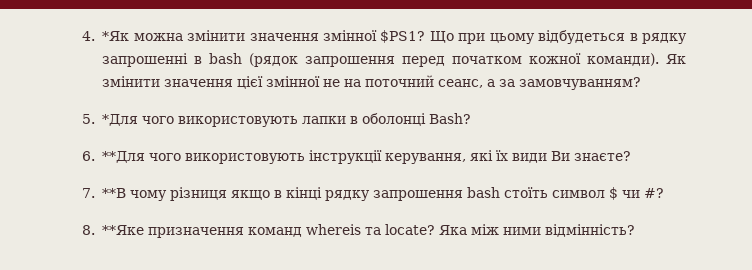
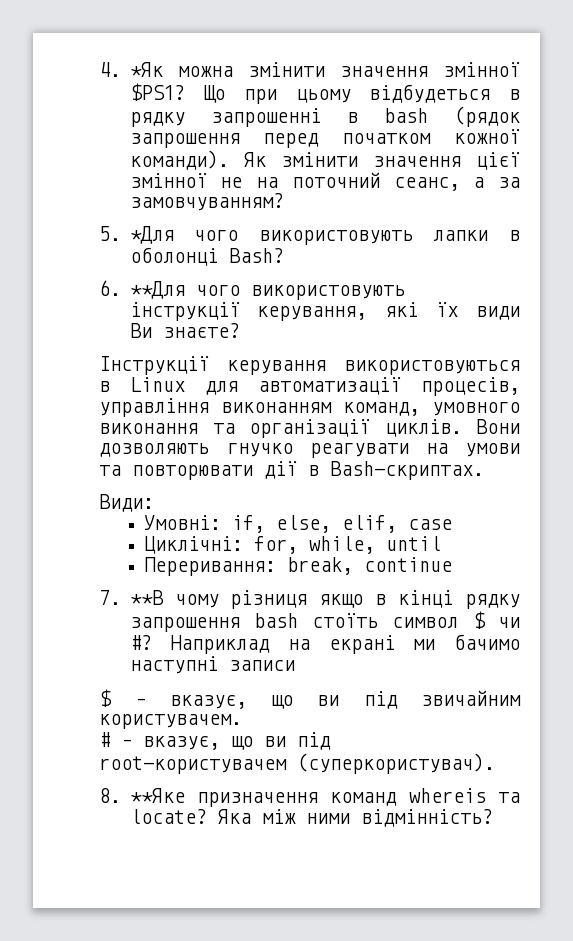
+ Інструкції керування використовуються в Linux для автоматизації процесів, управління виконанням команд, умовного виконання та організації циклів. Вони дозволяють гнучко реагувати на умови та повторювати дії в Bash-скриптах.
+ Види:
+ Умовні: if, else, elif, case
+ Циклічні: for, while, until
+ Переривання: break, continue
+ Наприклад на екрані ми бачимо наступні записи
+ $ – вказує, що ви під звичайним користувачем.
+ # – вказує, що ви під root-користувачем (суперкористувач).

